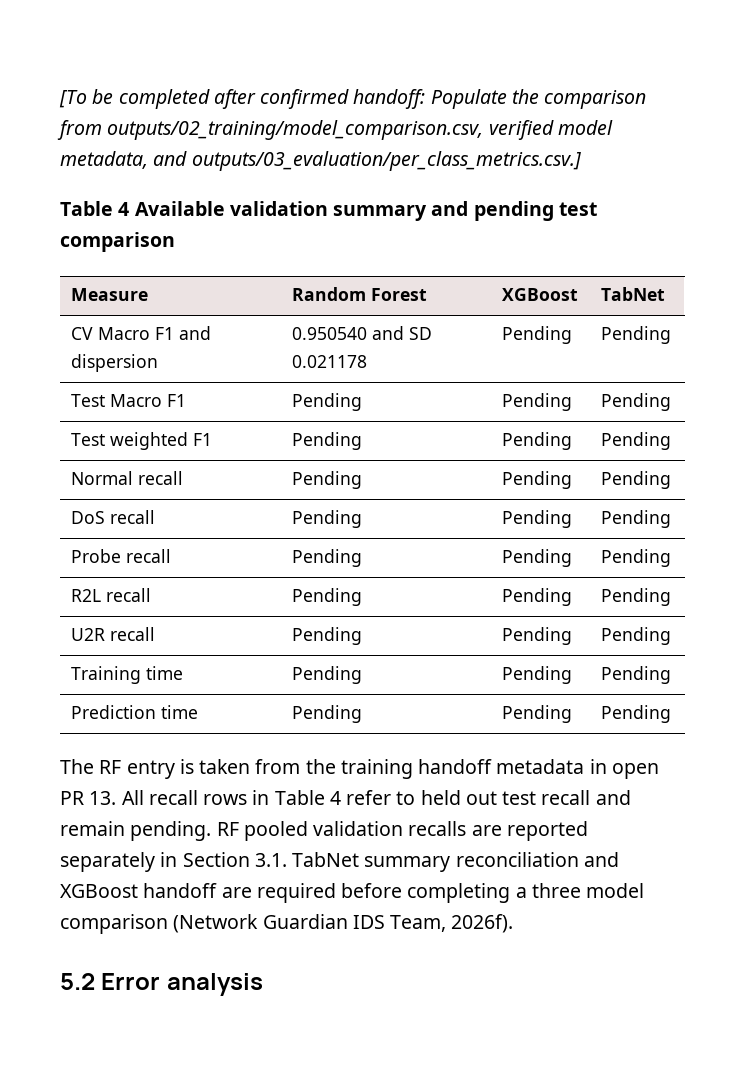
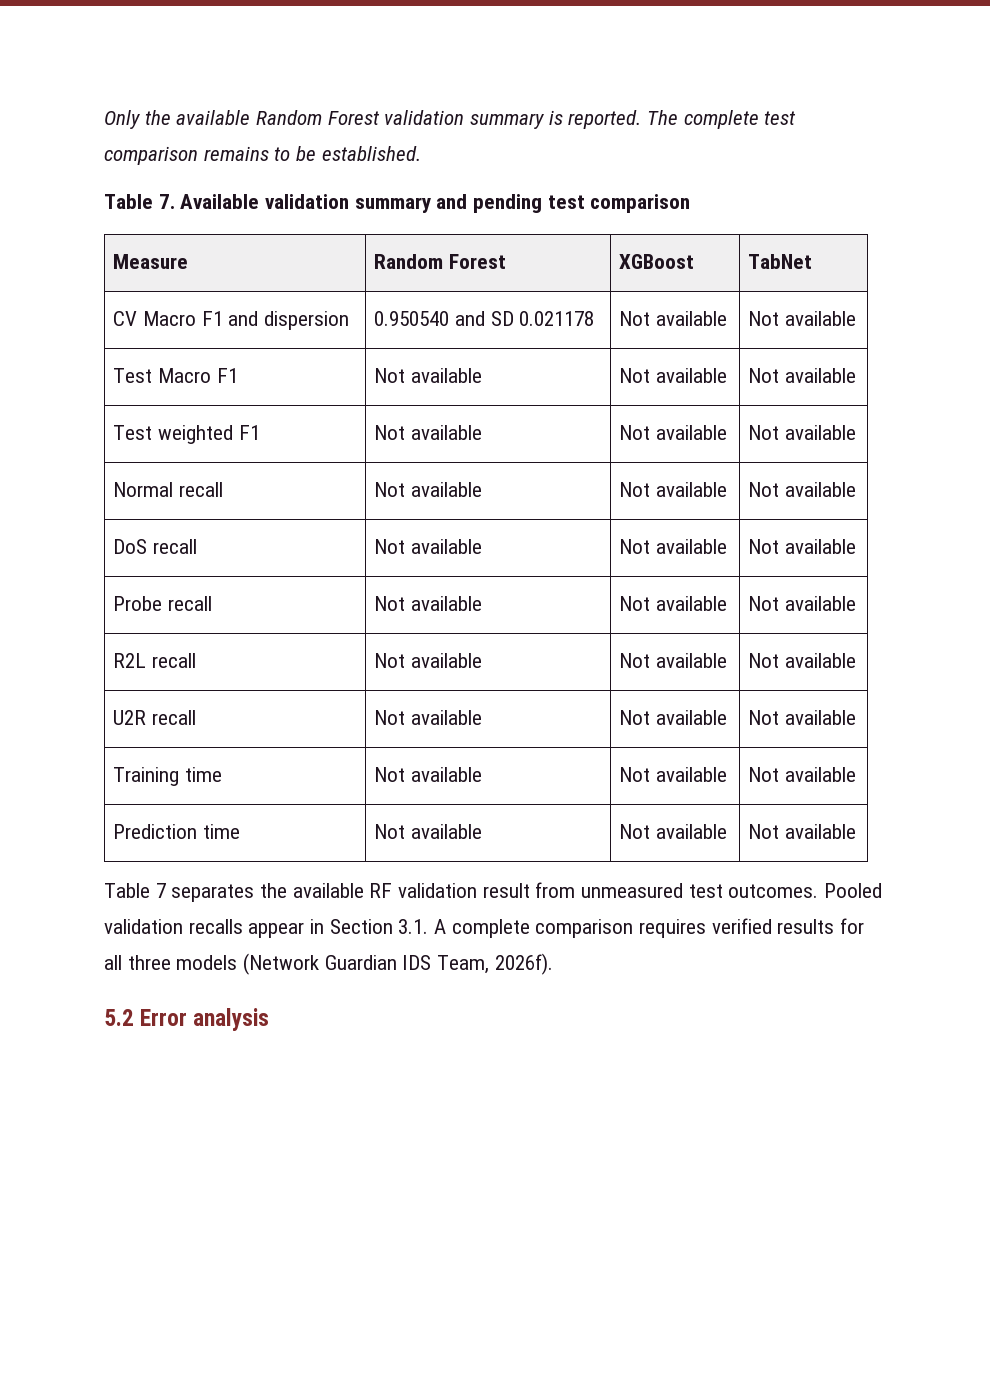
- [To be completed after confirmed handoff: Populate the comparison from outputs/02_training/model_comparison.csv, verified model metadata, and outputs/03_evaluation/per_class_metrics.csv.]
- Table 4 Available validation summary and pending test comparison
+ Only the available Random Forest validation summary is reported. The complete test comparison remains to be established.
+ Table 7. Available validation summary and pending test comparison
- CV Macro F1 and dispersion | 0.950540 and SD 0.021178 | Pending | Pending
+ CV Macro F1 and dispersion | 0.950540 and SD 0.021178 | Not available | Not available
- Test Macro F1 | Pending | Pending | Pending
- Test weighted F1 | Pending | Pending | Pending
- Normal recall | Pending | Pending | Pending
- DoS recall | Pending | Pending | Pending
- Probe recall | Pending | Pending | Pending
- R2L recall | Pending | Pending | Pending
- U2R recall | Pending | Pending | Pending
- Training time | Pending | Pending | Pending
- Prediction time | Pending | Pending | Pending
- The RF entry is taken from the training handoff metadata in open PR 13. All recall rows in Table 4 refer to held out test recall and remain pending. RF pooled validation recalls are reported separately in Section 3.1. TabNet summary reconciliation and XGBoost handoff are required before completing a three model comparison (Network Guardian IDS Team, 2026f).
+ Test Macro F1 | Not available | Not available | Not available
+ Test weighted F1 | Not available | Not available | Not available
+ Normal recall | Not available | Not available | Not available
+ DoS recall | Not available | Not available | Not available
+ Probe recall | Not available | Not available | Not available
+ R2L recall | Not available | Not available | Not available
+ U2R recall | Not available | Not available | Not available
+ Training time | Not available | Not available | Not available
+ Prediction time | Not available | Not available | Not available
+ Table 7 separates the available RF validation result from unmeasured test outcomes. Pooled validation recalls appear in Section 3.1. A complete comparison requires verified results for all three models (Network Guardian IDS Team, 2026f).

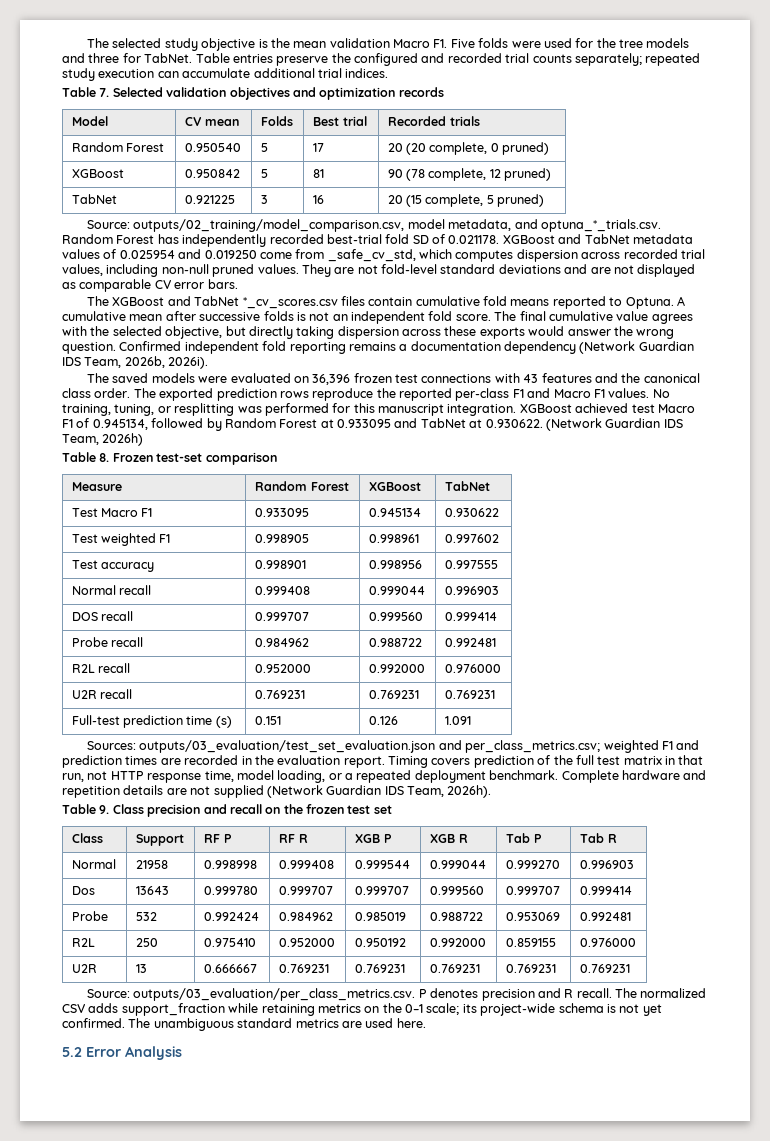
- Only the available Random Forest validation summary is reported. The complete test comparison remains to be established.
- Table 7. Available validation summary and pending test comparison
+ The selected study objective is the mean validation Macro F1. Five folds were used for the tree models and three for TabNet. Table entries preserve the configured and recorded trial counts separately; repeated study execution can accumulate additional trial indices.
+ Table 7. Selected validation objectives and optimization records
+ Model | CV mean | Folds | Best trial | Recorded trials
+ Random Forest | 0.950540 | 5 | 17 | 20 (20 complete, 0 pruned)
+ XGBoost | 0.950842 | 5 | 81 | 90 (78 complete, 12 pruned)
+ TabNet | 0.921225 | 3 | 16 | 20 (15 complete, 5 pruned)
+ Source: outputs/02_training/model_comparison.csv, model metadata, and optuna_*_trials.csv. Random Forest has independently recorded best-trial fold SD of 0.021178. XGBoost and TabNet metadata values of 0.025954 and 0.019250 come from _safe_cv_std, which computes dispersion across recorded trial values, including non-null pruned values. They are not fold-level standard deviations and are not displayed as comparable CV error bars.
+ The XGBoost and TabNet *_cv_scores.csv files contain cumulative fold means reported to Optuna. A cumulative mean after successive folds is not an independent fold score. The final cumulative value agrees with the selected objective, but directly taking dispersion across these exports would answer the wrong question. Confirmed independent fold reporting remains a documentation dependency (Network Guardian IDS Team, 2026b, 2026i).
+ The saved models were evaluated on 36,396 frozen test connections with 43 features and the canonical class order. The exported prediction rows reproduce the reported per-class F1 and Macro F1 values. No training, tuning, or resplitting was performed for this manuscript integration. XGBoost achieved test Macro F1 of 0.945134, followed by Random Forest at 0.933095 and TabNet at 0.930622. (Network Guardian IDS Team, 2026h)
+ Table 8. Frozen test-set comparison
- CV Macro F1 and dispersion | 0.950540 and SD 0.021178 | Not available | Not available
- Test Macro F1 | Not available | Not available | Not available
- Test weighted F1 | Not available | Not available | Not available
- Normal recall | Not available | Not available | Not available
- DoS recall | Not available | Not available | Not available
- Probe recall | Not available | Not available | Not available
- R2L recall | Not available | Not available | Not available
- U2R recall | Not available | Not available | Not available
- Training time | Not available | Not available | Not available
- Prediction time | Not available | Not available | Not available
- Table 7 separates the available RF validation result from unmeasured test outcomes. Pooled validation recalls appear in Section 3.1. A complete comparison requires verified results for all three models (Network Guardian IDS Team, 2026f).
+ Test Macro F1 | 0.933095 | 0.945134 | 0.930622
+ Test weighted F1 | 0.998905 | 0.998961 | 0.997602
+ Test accuracy | 0.998901 | 0.998956 | 0.997555
+ Normal recall | 0.999408 | 0.999044 | 0.996903
+ DOS recall | 0.999707 | 0.999560 | 0.999414
+ Probe recall | 0.984962 | 0.988722 | 0.992481
+ R2L recall | 0.952000 | 0.992000 | 0.976000
+ U2R recall | 0.769231 | 0.769231 | 0.769231
+ Full-test prediction time (s) | 0.151 | 0.126 | 1.091
+ Sources: outputs/03_evaluation/test_set_evaluation.json and per_class_metrics.csv; weighted F1 and prediction times are recorded in the evaluation report. Timing covers prediction of the full test matrix in that run, not HTTP response time, model loading, or a repeated deployment benchmark. Complete hardware and repetition details are not supplied (Network Guardian IDS Team, 2026h).
+ Table 9. Class precision and recall on the frozen test set
+ Class | Support | RF P | RF R | XGB P | XGB R | Tab P | Tab R
+ Normal | 21958 | 0.998998 | 0.999408 | 0.999544 | 0.999044 | 0.999270 | 0.996903
+ Dos | 13643 | 0.999780 | 0.999707 | 0.999707 | 0.999560 | 0.999707 | 0.999414
+ Probe | 532 | 0.992424 | 0.984962 | 0.985019 | 0.988722 | 0.953069 | 0.992481
+ R2L | 250 | 0.975410 | 0.952000 | 0.950192 | 0.992000 | 0.859155 | 0.976000
+ U2R | 13 | 0.666667 | 0.769231 | 0.769231 | 0.769231 | 0.769231 | 0.769231
+ Source: outputs/03_evaluation/per_class_metrics.csv. P denotes precision and R recall. The normalized CSV adds support_fraction while retaining metrics on the 0–1 scale; its project-wide schema is not yet confirmed. The unambiguous standard metrics are used here.
- 5.2 Error analysis
+ 5.2 Error Analysis

